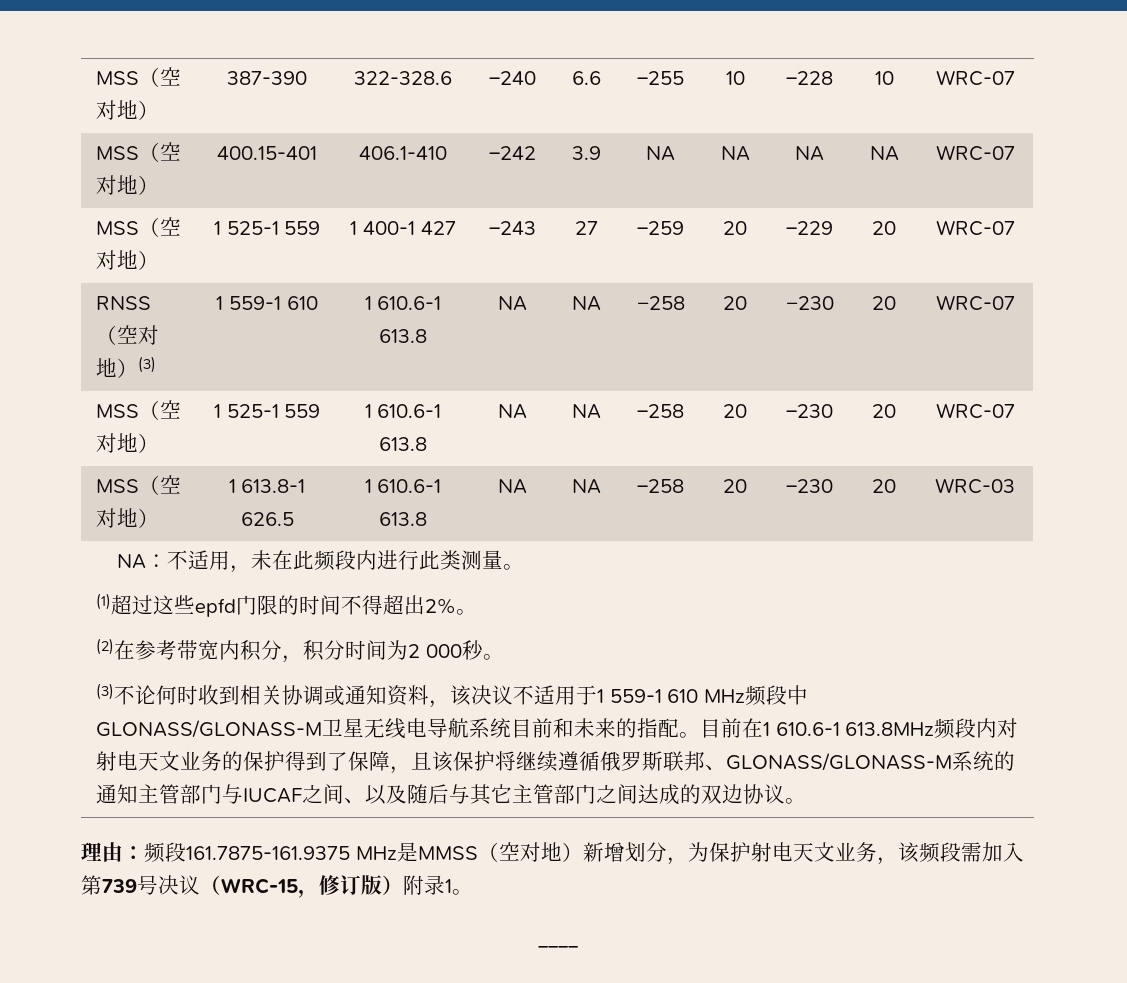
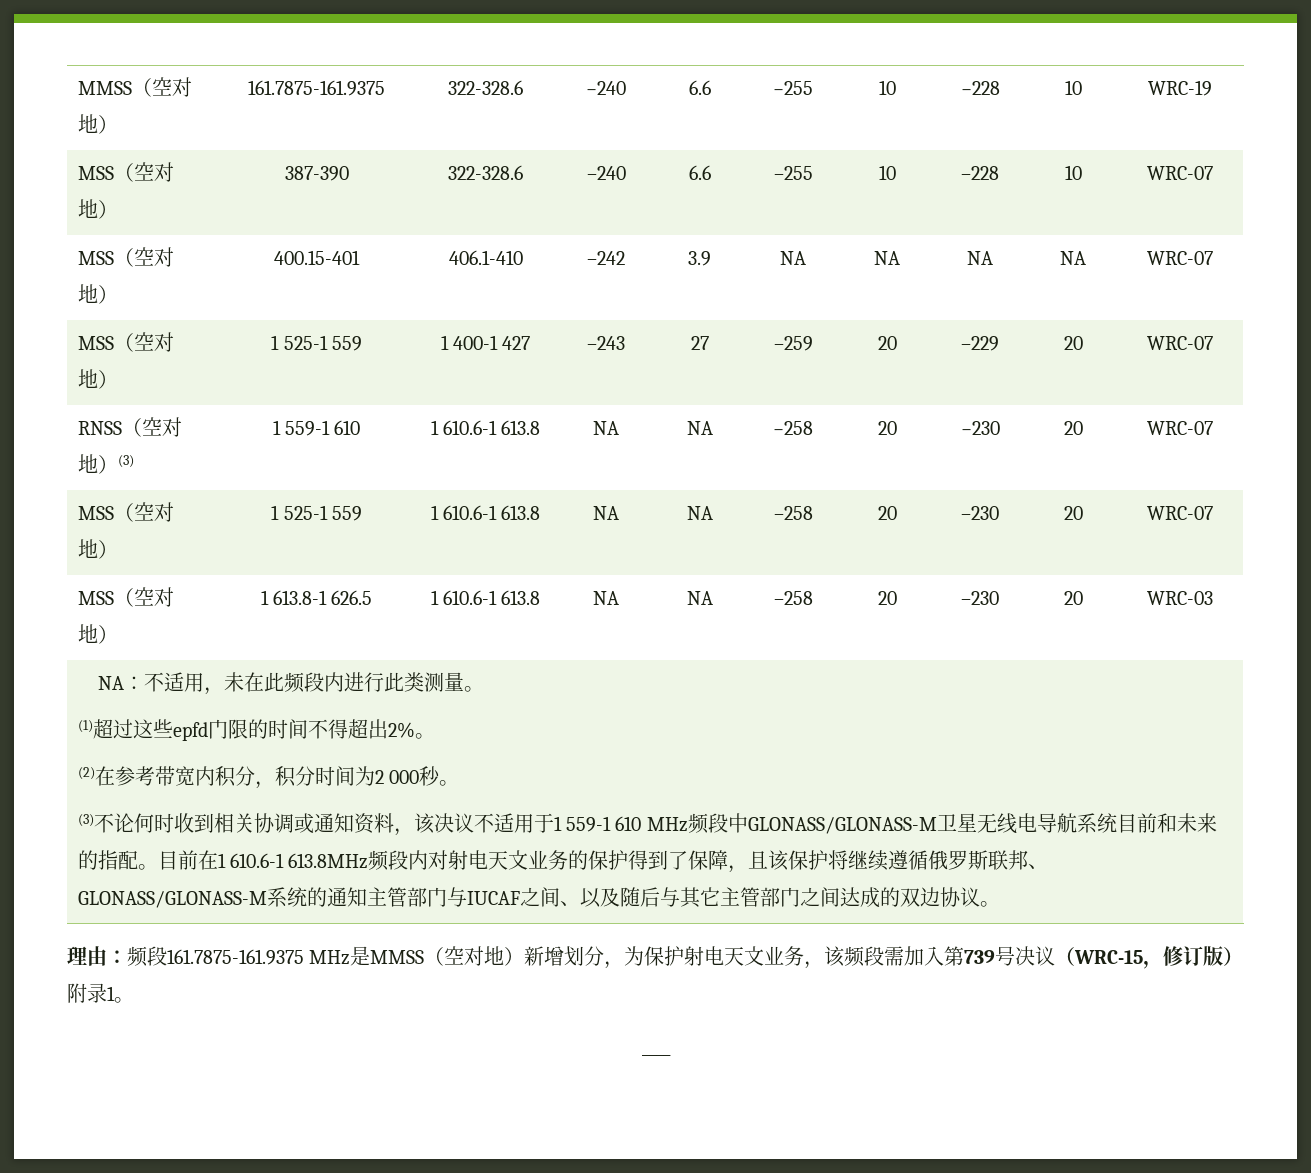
+ MMSS（空对地） | 161.7875-161.9375 | 322-328.6 | −240 | 6.6 | −255 | 10 | −228 | 10 | WRC-19

